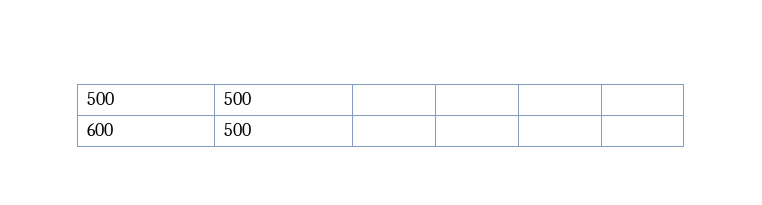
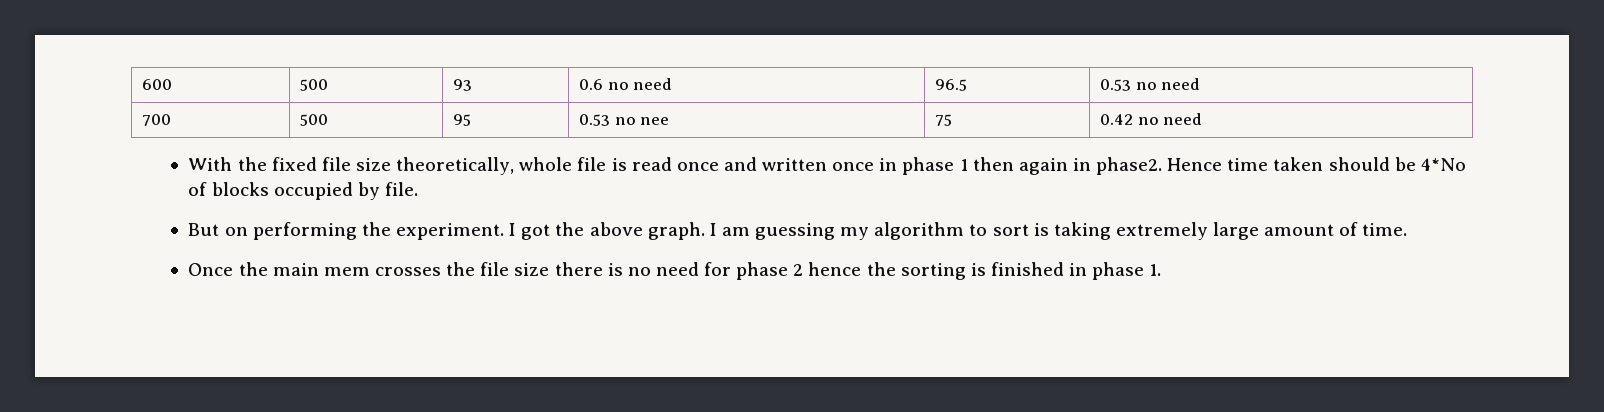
- 500 | 500 | | | |
- 600 | 500 | | | |
+ 600 | 500 | 93 | 0.6 no need | 96.5 | 0.53 no need
+ 700 | 500 | 95 | 0.53 no nee | 75 | 0.42 no need
+ With the fixed file size theoretically, whole file is read once and written once in phase 1 then again in phase2. Hence time taken should be 4*No of blocks occupied by file.
+ But on performing the experiment. I got the above graph. I am guessing my algorithm to sort is taking extremely large amount of time.
+ Once the main mem crosses the file size there is no need for phase 2 hence the sorting is finished in phase 1.

